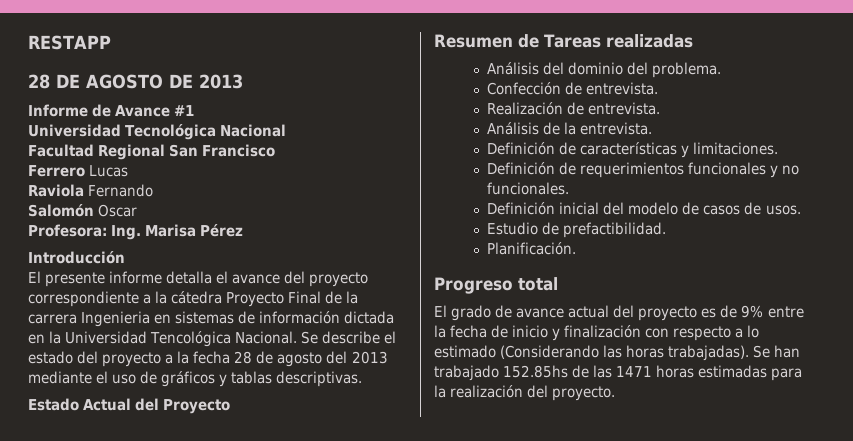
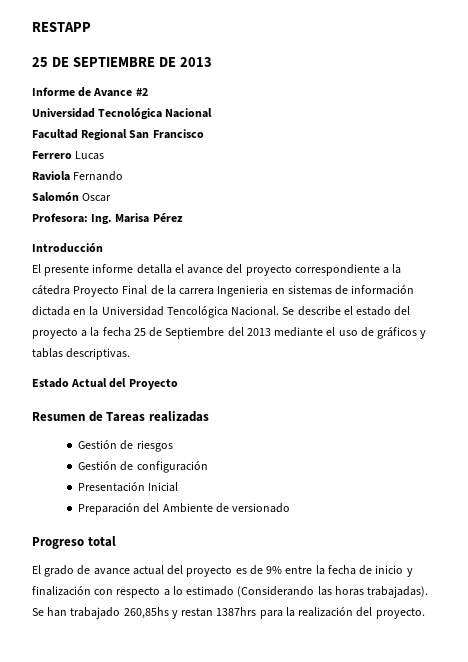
- 28 DE AGOSTO DE 2013
+ 25 DE SEPTIEMBRE DE 2013
- Informe de Avance #1
+ Informe de Avance #2
- Se describe el estado del proyecto a la fecha 28 de agosto del 2013 mediante el uso de gráficos y tablas descriptivas.
+ Se describe el estado del proyecto a la fecha 25 de Septiembre del 2013 mediante el uso de gráficos y tablas descriptivas.
- Análisis del dominio del problema.
- Confección de entrevista.
- Realización de entrevista.
- Análisis de la entrevista.
- Definición de características y limitaciones.
- Definición de requerimientos funcionales y no funcionales.
- Definición inicial del modelo de casos de usos.
- Estudio de prefactibilidad.
- Planificación.
+ Gestión de riesgos
+ Gestión de configuración
+ Presentación Inicial
+ Preparación del Ambiente de versionado
- Se han trabajado 152.85hs de las 1471 horas estimadas para la realización del proyecto.
+ Se han trabajado 260,85hs y restan 1387hrs para la realización del proyecto.

